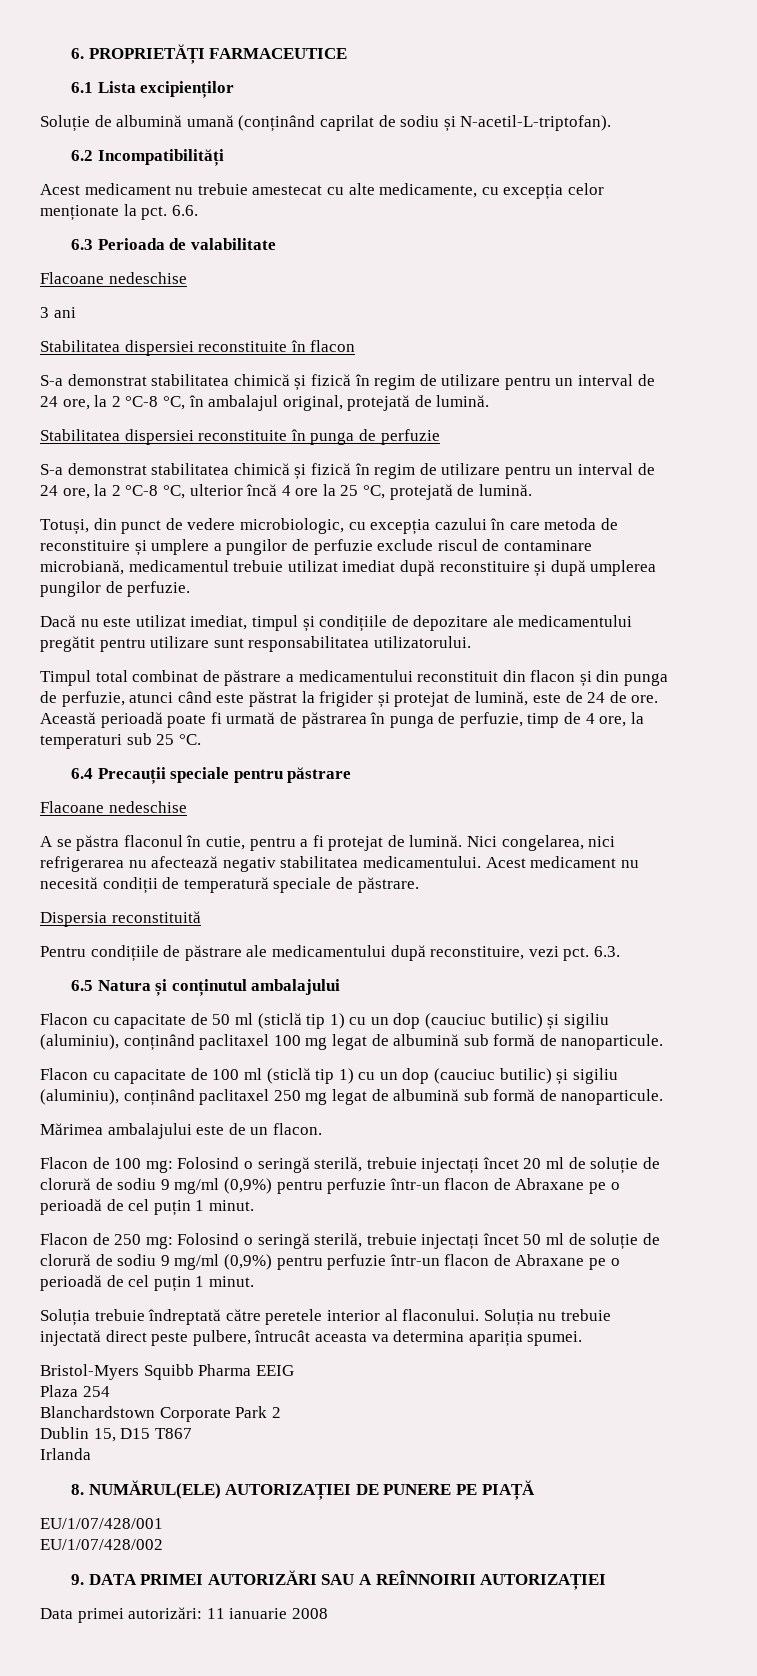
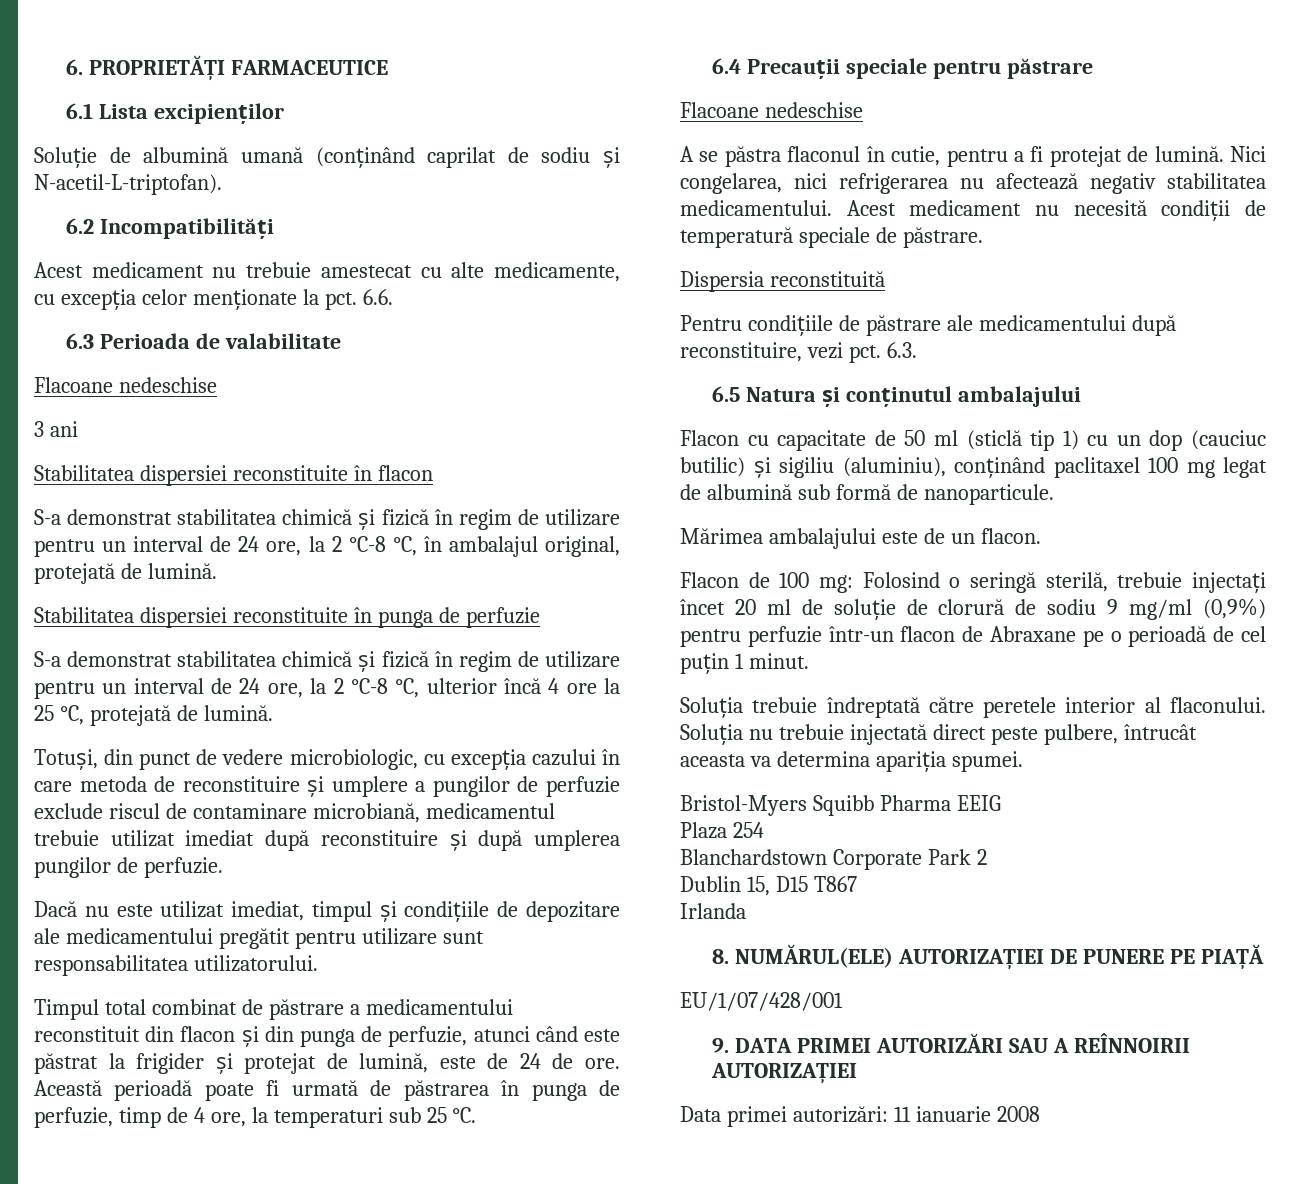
- Flacon cu capacitate de 100 ml (sticlă tip 1) cu un dop (cauciuc butilic) și sigiliu (aluminiu), conținând paclitaxel 250 mg legat de albumină sub formă de nanoparticule.
- Flacon de 250 mg: Folosind o seringă sterilă, trebuie injectați încet 50 ml de soluție de clorură de sodiu 9 mg/ml (0,9%) pentru perfuzie într-un flacon de Abraxane pe o perioadă de cel puțin 1 minut.
- EU/1/07/428/002

